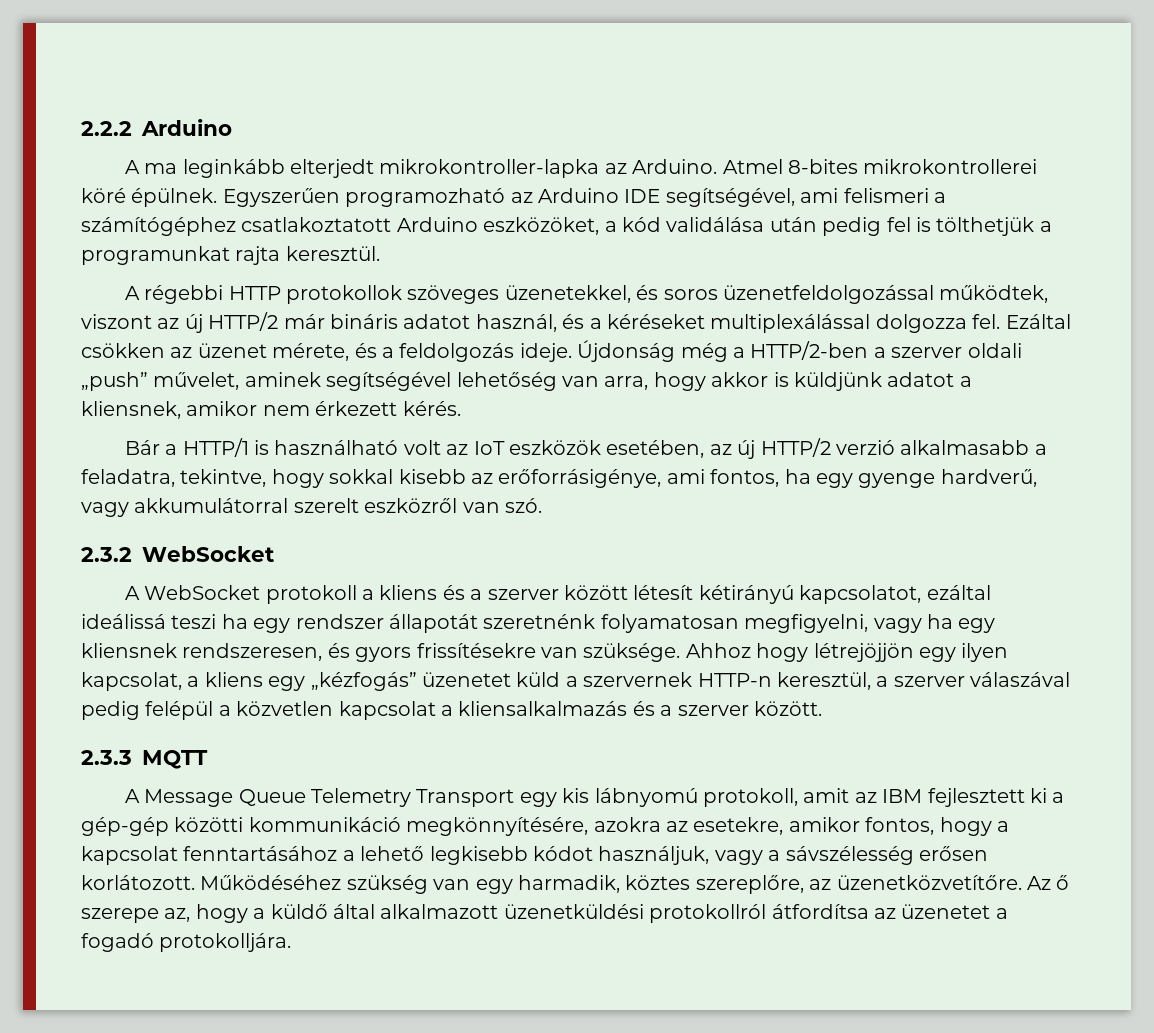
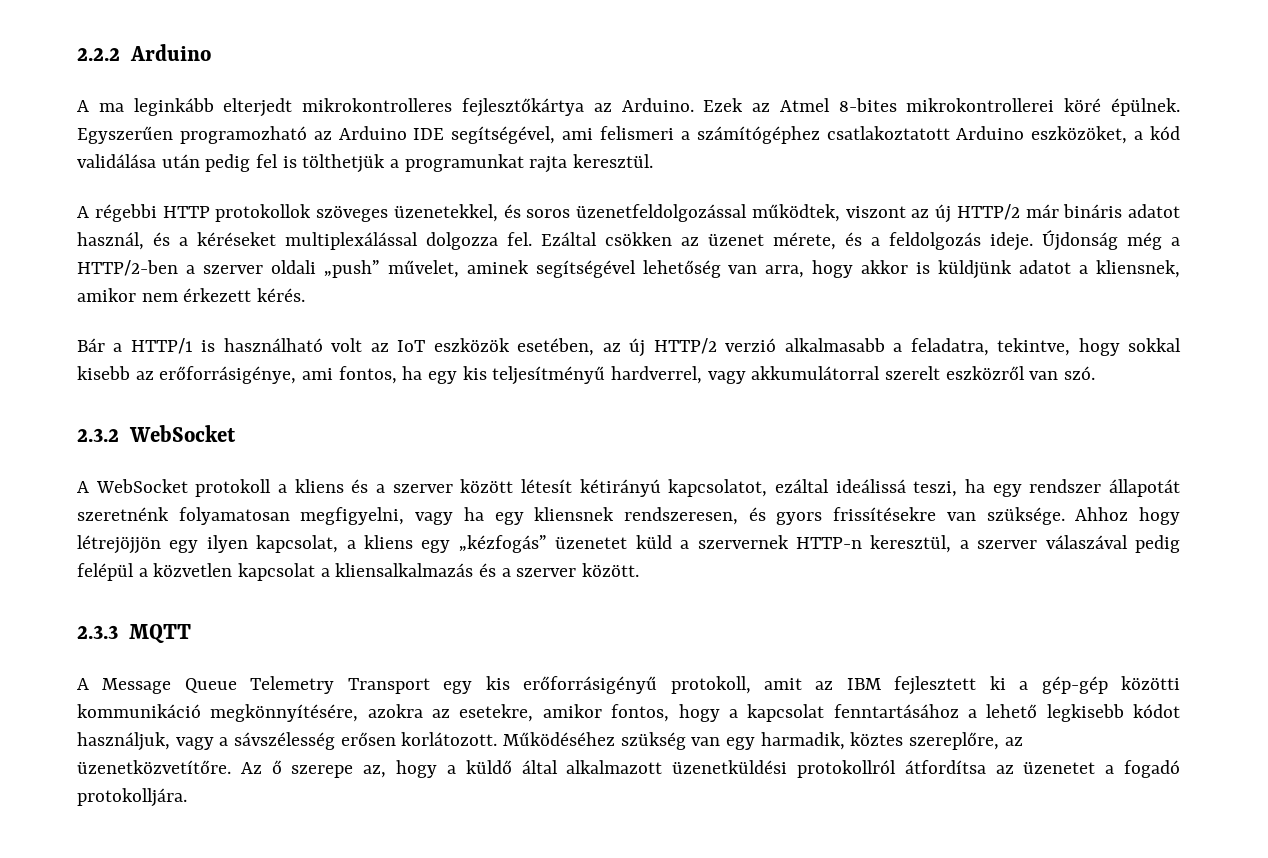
- A ma leginkább elterjedt mikrokontroller-lapka az Arduino. Atmel 8-bites mikrokontrollerei köré épülnek.
+ A ma leginkább elterjedt mikrokontrolleres fejlesztőkártya az Arduino. Ezek az Atmel 8-bites mikrokontrollerei köré épülnek.
- Bár a HTTP/1 is használható volt az IoT eszközök esetében, az új HTTP/2 verzió alkalmasabb a feladatra, tekintve, hogy sokkal kisebb az erőforrásigénye, ami fontos, ha egy gyenge hardverű, vagy akkumulátorral szerelt eszközről van szó.
+ Bár a HTTP/1 is használható volt az IoT eszközök esetében, az új HTTP/2 verzió alkalmasabb a feladatra, tekintve, hogy sokkal kisebb az erőforrásigénye, ami fontos, ha egy kis teljesítményű hardverrel, vagy akkumulátorral szerelt eszközről van szó.
- A WebSocket protokoll a kliens és a szerver között létesít kétirányú kapcsolatot, ezáltal ideálissá teszi ha egy rendszer állapotát szeretnénk folyamatosan megfigyelni, vagy ha egy kliensnek rendszeresen, és gyors frissítésekre van szüksége.
+ A WebSocket protokoll a kliens és a szerver között létesít kétirányú kapcsolatot, ezáltal ideálissá teszi, ha egy rendszer állapotát szeretnénk folyamatosan megfigyelni, vagy ha egy kliensnek rendszeresen, és gyors frissítésekre van szüksége.
- A Message Queue Telemetry Transport egy kis lábnyomú protokoll, amit az IBM fejlesztett ki a gép-gép közötti kommunikáció megkönnyítésére, azokra az esetekre, amikor fontos, hogy a kapcsolat fenntartásához a lehető legkisebb kódot használjuk, vagy a sávszélesség erősen korlátozott.
+ A Message Queue Telemetry Transport egy kis erőforrásigényű protokoll, amit az IBM fejlesztett ki a gép-gép közötti kommunikáció megkönnyítésére, azokra az esetekre, amikor fontos, hogy a kapcsolat fenntartásához a lehető legkisebb kódot használjuk, vagy a sávszélesség erősen korlátozott.

